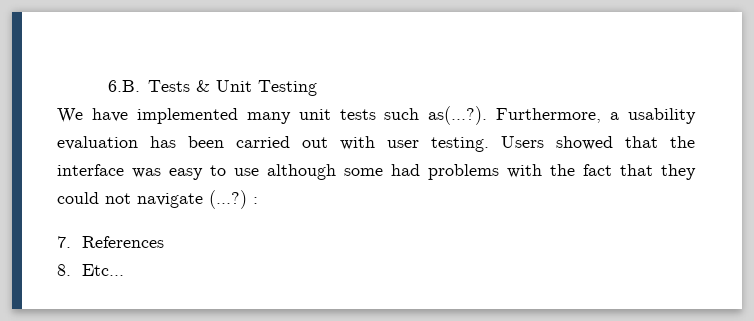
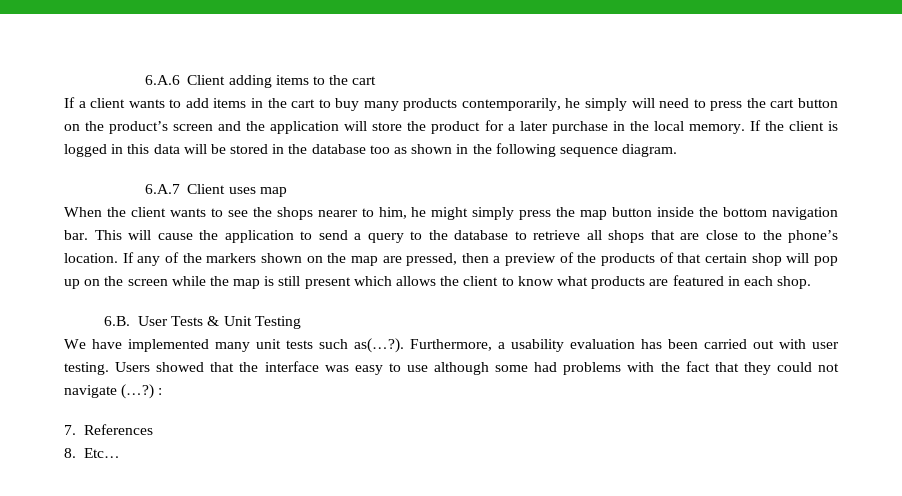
- 6.B. Tests & Unit Testing
+ 6.A.6 Client adding items to the cart
+ If a client wants to add items in the cart to buy many products contemporarily, he simply will need to press the cart button on the product’s screen and the application will store the product for a later purchase in the local memory. If the client is logged in this data will be stored in the database too as shown in the following sequence diagram.
+ 6.A.7 Client uses map
+ When the client wants to see the shops nearer to him, he might simply press the map button inside the bottom navigation bar. This will cause the application to send a query to the database to retrieve all shops that are close to the phone’s location. If any of the markers shown on the map are pressed, then a preview of the products of that certain shop will pop up on the screen while the map is still present which allows the client to know what products are featured in each shop.
+ 6.B. User Tests & Unit Testing

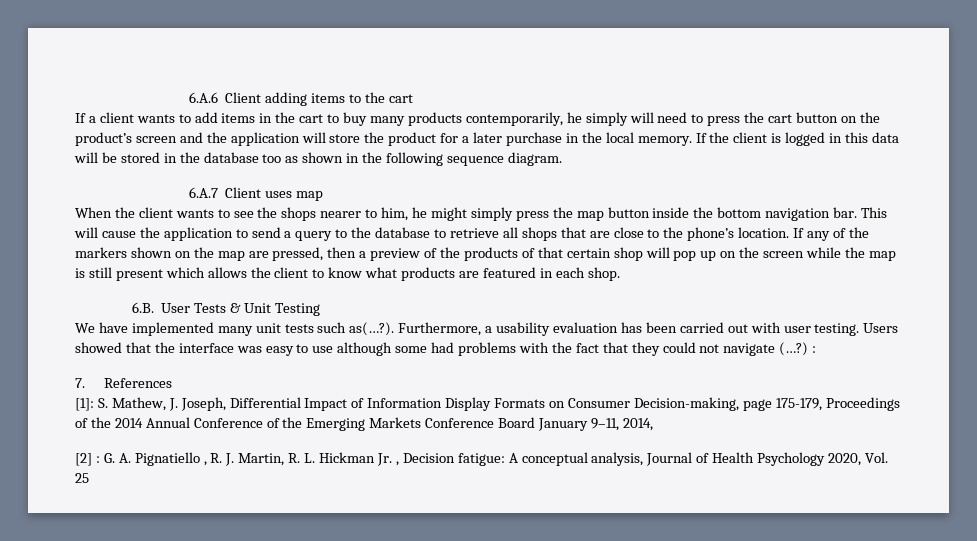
- 8. Etc…
+ [1]: S. Mathew, J. Joseph, Differential Impact of Information Display Formats on Consumer Decision-making, page 175-179, Proceedings of the 2014 Annual Conference of the Emerging Markets Conference Board January 9–11, 2014,
+ [2] : G. A. Pignatiello , R. J. Martin, R. L. Hickman Jr. , Decision fatigue: A conceptual analysis, Journal of Health Psychology 2020, Vol. 25

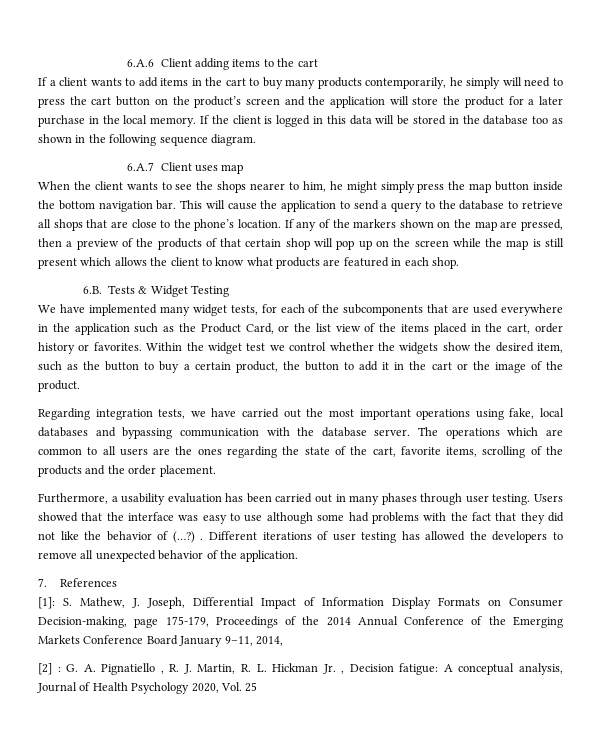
- 6.B. User Tests & Unit Testing
+ 6.B. Tests & Widget Testing
- We have implemented many unit tests such as(…?). Furthermore, a usability evaluation has been carried out with user testing.
+ We have implemented many widget tests, for each of the subcomponents that are used everywhere in the application such as the Product Card, or the list view of the items placed in the cart, order history or favorites. Within the widget test we control whether the widgets show the desired item, such as the button to buy a certain product, the button to add it in the cart or the image of the product.
+ Regarding integration tests, we have carried out the most important operations using fake, local databases and bypassing communication with the database server. The operations which are common to all users are the ones regarding the state of the cart, favorite items, scrolling of the products and the order placement.
+ Furthermore, a usability evaluation has been carried out in many phases through user testing.
- Users showed that the interface was easy to use although some had problems with the fact that they could not navigate (…?) :
+ Users showed that the interface was easy to use although some had problems with the fact that they did not like the behavior of (…?) . Different iterations of user testing has allowed the developers to remove all unexpected behavior of the application.

